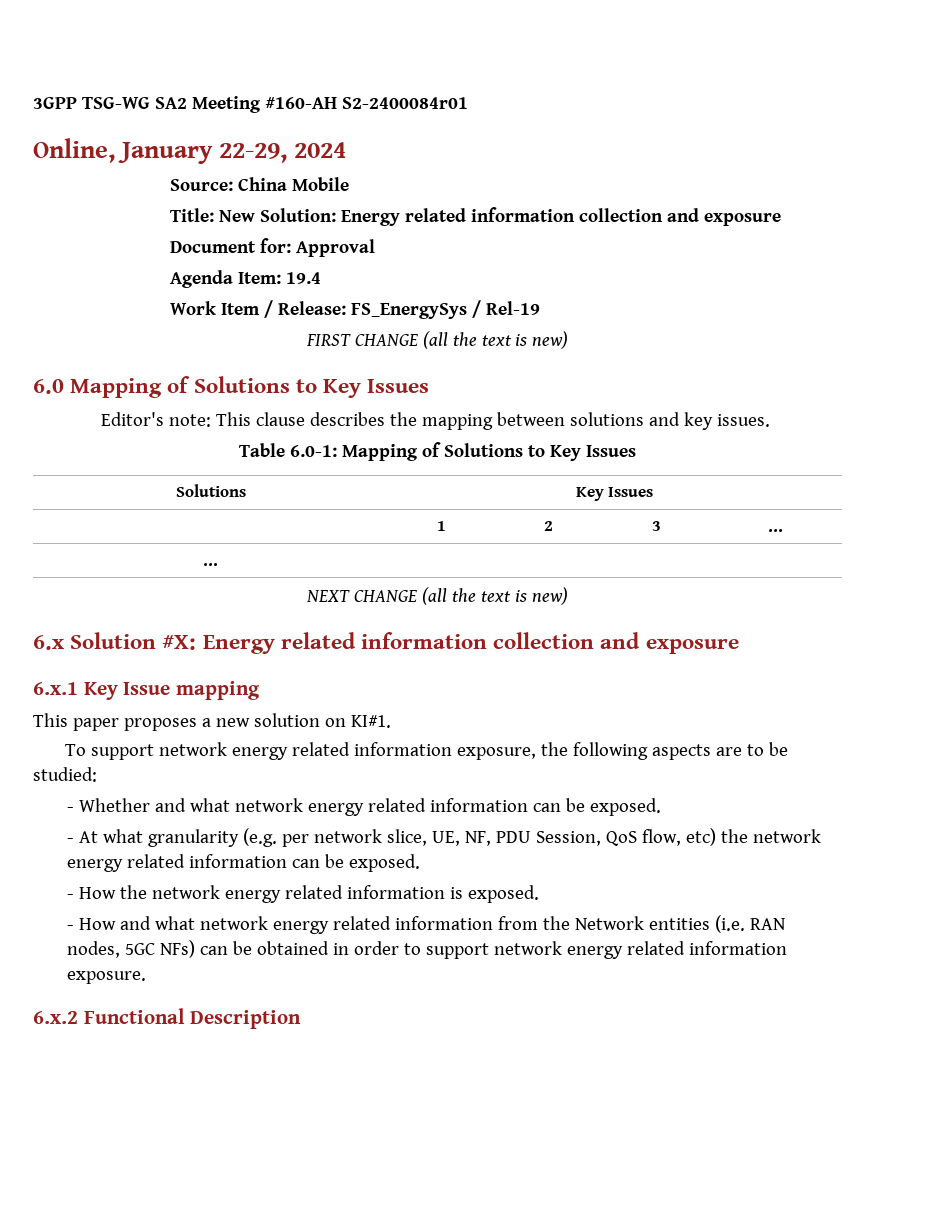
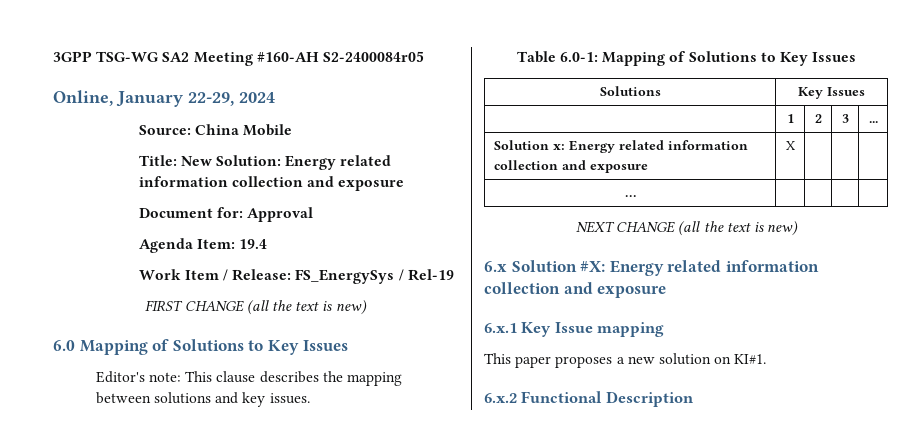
- 3GPP TSG-WG SA2 Meeting #160-AH S2-2400084r01
+ 3GPP TSG-WG SA2 Meeting #160-AH S2-2400084r05
+ Solution x: Energy related information collection and exposure | X | | |
- To support network energy related information exposure, the following aspects are to be studied:
- - Whether and what network energy related information can be exposed.
- - At what granularity (e.g. per network slice, UE, NF, PDU Session, QoS flow, etc) the network energy related information can be exposed.
- - How the network energy related information is exposed.
- - How and what network energy related information from the Network entities (i.e. RAN nodes, 5GC NFs) can be obtained in order to support network energy related information exposure.

